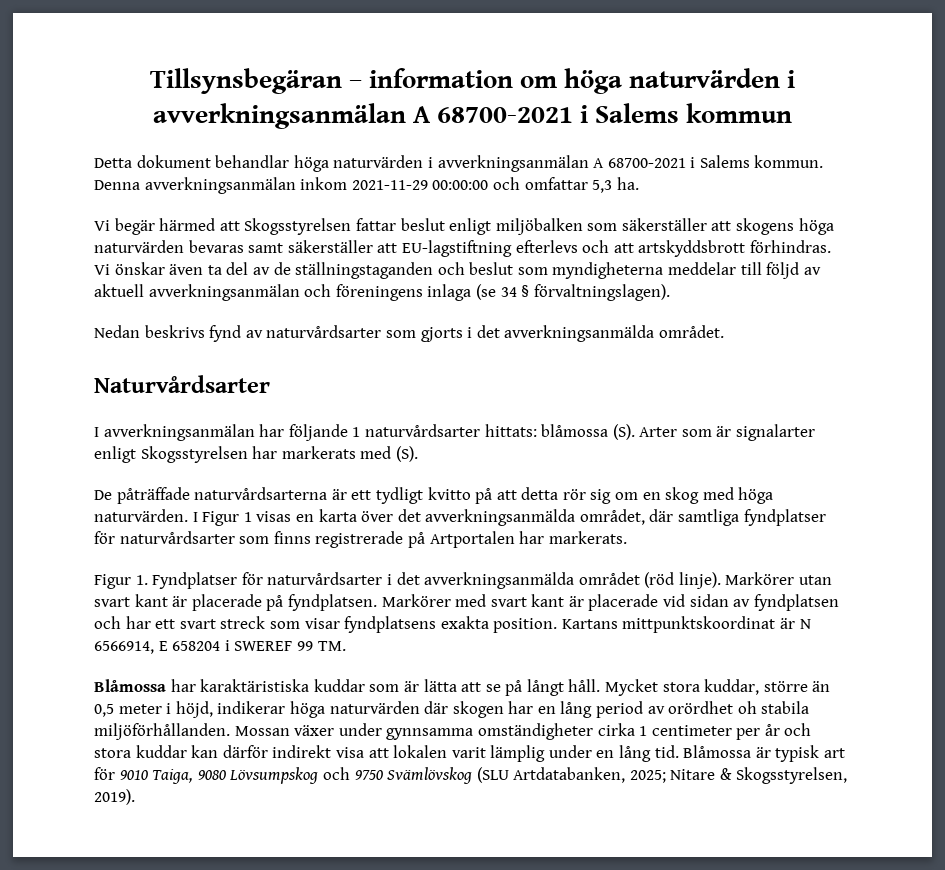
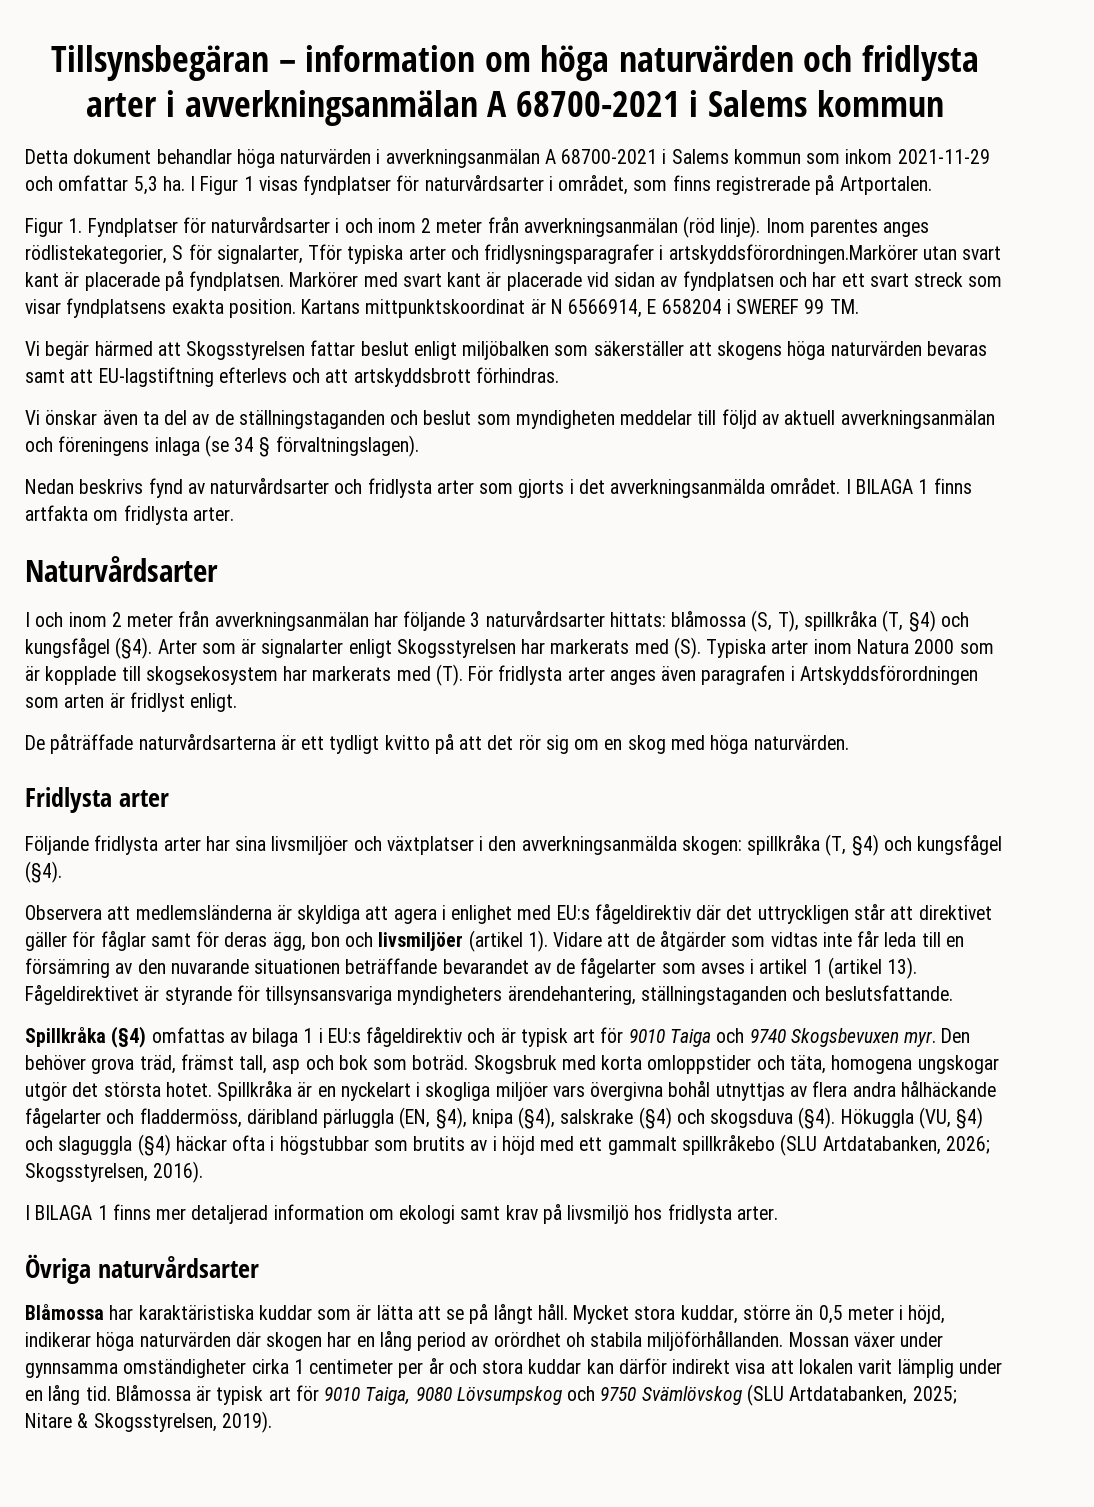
- Tillsynsbegäran – information om höga naturvärden i avverkningsanmälan A 68700-2021 i Salems kommun
+ Tillsynsbegäran – information om höga naturvärden och fridlysta arter i avverkningsanmälan A 68700-2021 i Salems kommun
- Detta dokument behandlar höga naturvärden i avverkningsanmälan A 68700-2021 i Salems kommun. Denna avverkningsanmälan inkom 2021-11-29 00:00:00 och omfattar 5,3 ha.
- Vi begär härmed att Skogsstyrelsen fattar beslut enligt miljöbalken som säkerställer att skogens höga naturvärden bevaras samt säkerställer att EU-lagstiftning efterlevs och att artskyddsbrott förhindras. Vi önskar även ta del av de ställningstaganden och beslut som myndigheterna meddelar till följd av aktuell avverkningsanmälan och föreningens inlaga (se 34 § förvaltningslagen).
- Nedan beskrivs fynd av naturvårdsarter som gjorts i det avverkningsanmälda området.
- Naturvårdsarter
- I avverkningsanmälan har följande 1 naturvårdsarter hittats: blåmossa (S). Arter som är signalarter enligt Skogsstyrelsen har markerats med (S).
- De påträffade naturvårdsarterna är ett tydligt kvitto på att detta rör sig om en skog med höga naturvärden. I Figur 1 visas en karta över det avverkningsanmälda området, där samtliga fyndplatser för naturvårdsarter som finns registrerade på Artportalen har markerats.
+ Detta dokument behandlar höga naturvärden i avverkningsanmälan A 68700-2021 i Salems kommun som inkom 2021-11-29 och omfattar 5,3 ha. I Figur 1 visas fyndplatser för naturvårdsarter i området, som finns registrerade på Artportalen.
- Figur 1. Fyndplatser för naturvårdsarter i det avverkningsanmälda området (röd linje). Markörer utan svart kant är placerade på fyndplatsen.
+ Figur 1. Fyndplatser för naturvårdsarter i och inom 2 meter från avverkningsanmälan (röd linje). Inom parentes anges rödlistekategorier, S för signalarter, Tför typiska arter och fridlysningsparagrafer i artskyddsförordningen.Markörer utan svart kant är placerade på fyndplatsen.
+ Vi begär härmed att Skogsstyrelsen fattar beslut enligt miljöbalken som säkerställer att skogens höga naturvärden bevaras samt att EU-lagstiftning efterlevs och att artskyddsbrott förhindras.
+ Vi önskar även ta del av de ställningstaganden och beslut som myndigheten meddelar till följd av aktuell avverkningsanmälan och föreningens inlaga (se 34 § förvaltningslagen).
+ Nedan beskrivs fynd av naturvårdsarter och fridlysta arter som gjorts i det avverkningsanmälda området. I BILAGA 1 finns artfakta om fridlysta arter.
+ Naturvårdsarter
+ I och inom 2 meter från avverkningsanmälan har följande 3 naturvårdsarter hittats: blåmossa (S, T), spillkråka (T, §4) och kungsfågel (§4). Arter som är signalarter enligt Skogsstyrelsen har markerats med (S). Typiska arter inom Natura 2000 som är kopplade till skogsekosystem har markerats med (T). För fridlysta arter anges även paragrafen i Artskyddsförordningen som arten är fridlyst enligt.
+ De påträffade naturvårdsarterna är ett tydligt kvitto på att det rör sig om en skog med höga naturvärden.
+ Fridlysta arter
+ Följande fridlysta arter har sina livsmiljöer och växtplatser i den avverkningsanmälda skogen: spillkråka (T, §4) och kungsfågel (§4).
+ Observera att medlemsländerna är skyldiga att agera i enlighet med EU:s fågeldirektiv där det uttryckligen står att direktivet gäller för fåglar samt för deras ägg, bon och livsmiljöer (artikel 1). Vidare att de åtgärder som vidtas inte får leda till en försämring av den nuvarande situationen beträffande bevarandet av de fågelarter som avses i artikel 1 (artikel 13). Fågeldirektivet är styrande för tillsynsansvariga myndigheters ärendehantering, ställningstaganden och beslutsfattande.
+ Spillkråka (§4) omfattas av bilaga 1 i EU:s fågeldirektiv och är typisk art för 9010 Taiga och 9740 Skogsbevuxen myr. Den behöver grova träd, främst tall, asp och bok som boträd. Skogsbruk med korta omloppstider och täta, homogena ungskogar utgör det största hotet. Spillkråka är en nyckelart i skogliga miljöer vars övergivna bohål utnyttjas av flera andra hålhäckande fågelarter och fladdermöss, däribland pärluggla (EN, §4), knipa (§4), salskrake (§4) och skogsduva (§4). Hökuggla (VU, §4) och slaguggla (§4) häckar ofta i högstubbar som brutits av i höjd med ett gammalt spillkråkebo (SLU Artdatabanken, 2026; Skogsstyrelsen, 2016).
+ I BILAGA 1 finns mer detaljerad information om ekologi samt krav på livsmiljö hos fridlysta arter.
+ Övriga naturvårdsarter

